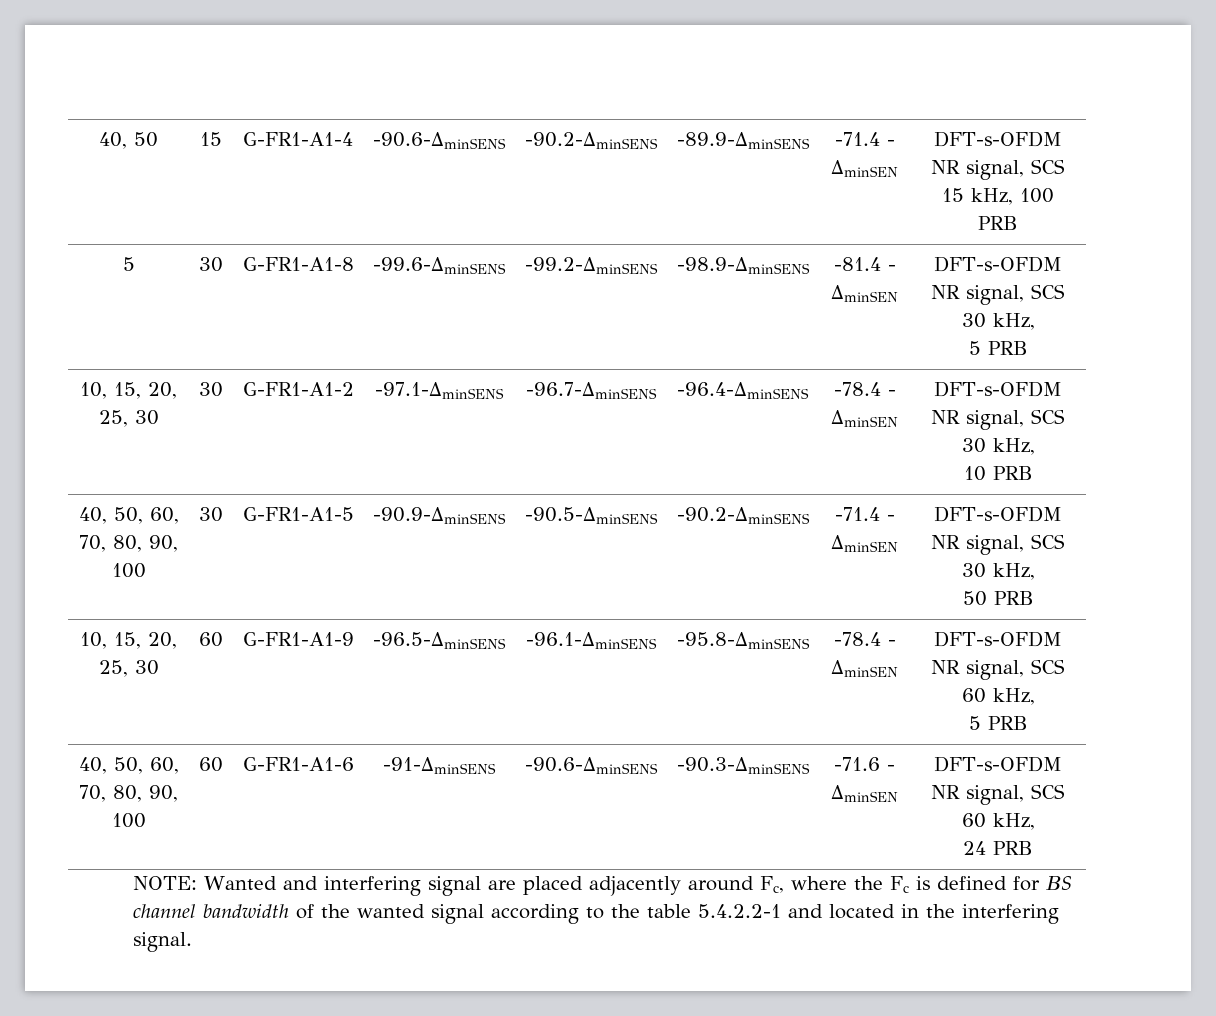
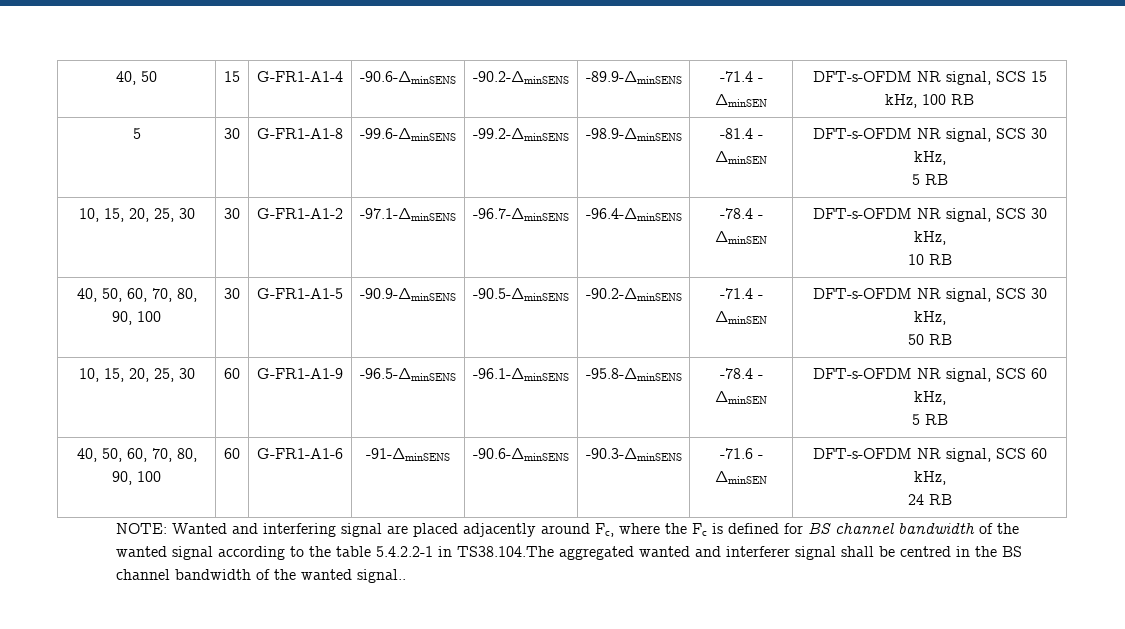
- 40, 50 | 15 | G-FR1-A1-4 | -90.6-ΔminSENS | -90.2-ΔminSENS | -89.9-ΔminSENS | -71.4 - ΔminSEN | DFT-s-OFDM NR signal, SCS 15 kHz, 100 PRB
+ 40, 50 | 15 | G-FR1-A1-4 | -90.6-ΔminSENS | -90.2-ΔminSENS | -89.9-ΔminSENS | -71.4 - ΔminSEN | DFT-s-OFDM NR signal, SCS 15 kHz, 100 RB
  5 | 30 | G-FR1-A1-8 | -99.6-ΔminSENS | -99.2-ΔminSENS | -98.9-ΔminSENS | -81.4 - ΔminSEN | DFT-s-OFDM NR signal, SCS 30 kHz,
- 5 PRB
+ 5 RB
  10, 15, 20, 25, 30 | 30 | G-FR1-A1-2 | -97.1-ΔminSENS | -96.7-ΔminSENS | -96.4-ΔminSENS | -78.4 - ΔminSEN | DFT-s-OFDM NR signal, SCS 30 kHz,
- 10 PRB
+ 10 RB
  40, 50, 60, 70, 80, 90, 100 | 30 | G-FR1-A1-5 | -90.9-ΔminSENS | -90.5-ΔminSENS | -90.2-ΔminSENS | -71.4 - ΔminSEN | DFT-s-OFDM NR signal, SCS 30 kHz,
- 50 PRB
+ 50 RB
  10, 15, 20, 25, 30 | 60 | G-FR1-A1-9 | -96.5-ΔminSENS | -96.1-ΔminSENS | -95.8-ΔminSENS | -78.4 - ΔminSEN | DFT-s-OFDM NR signal, SCS 60 kHz,
- 5 PRB
+ 5 RB
  40, 50, 60, 70, 80, 90, 100 | 60 | G-FR1-A1-6 | -91-ΔminSENS | -90.6-ΔminSENS | -90.3-ΔminSENS | -71.6 - ΔminSEN | DFT-s-OFDM NR signal, SCS 60 kHz,
- 24 PRB
+ 24 RB
- NOTE: Wanted and interfering signal are placed adjacently around Fc, where the Fc is defined for BS channel bandwidth of the wanted signal according to the table 5.4.2.2-1 and located in the interfering signal.
+ NOTE: Wanted and interfering signal are placed adjacently around Fc, where the Fc is defined for BS channel bandwidth of the wanted signal according to the table 5.4.2.2-1 in TS38.104.The aggregated wanted and interferer signal shall be centred in the BS channel bandwidth of the wanted signal..

